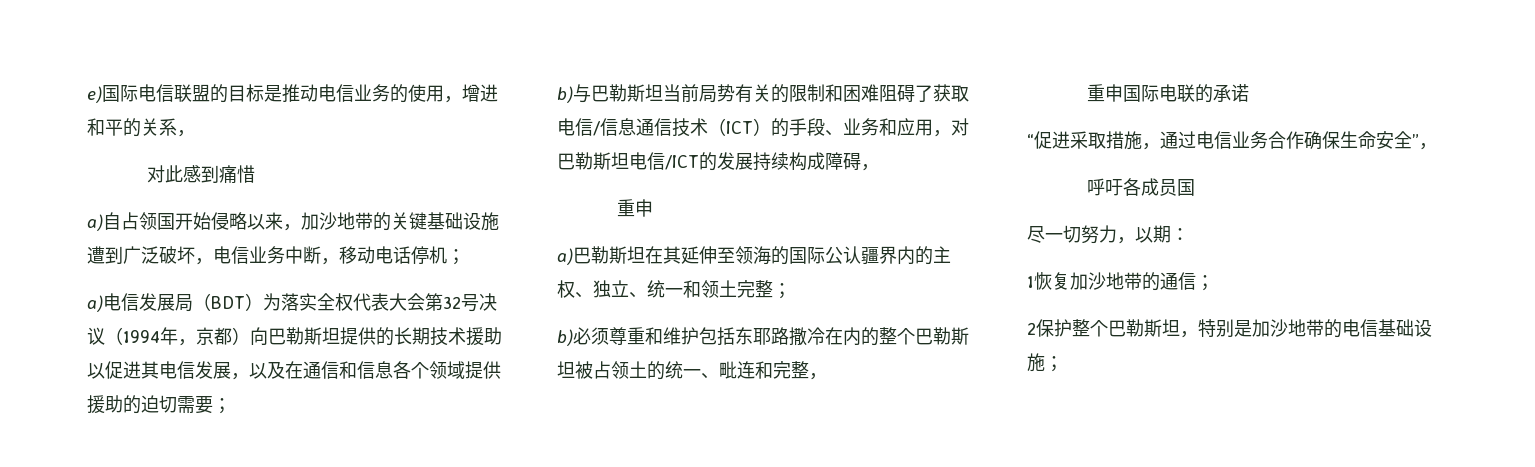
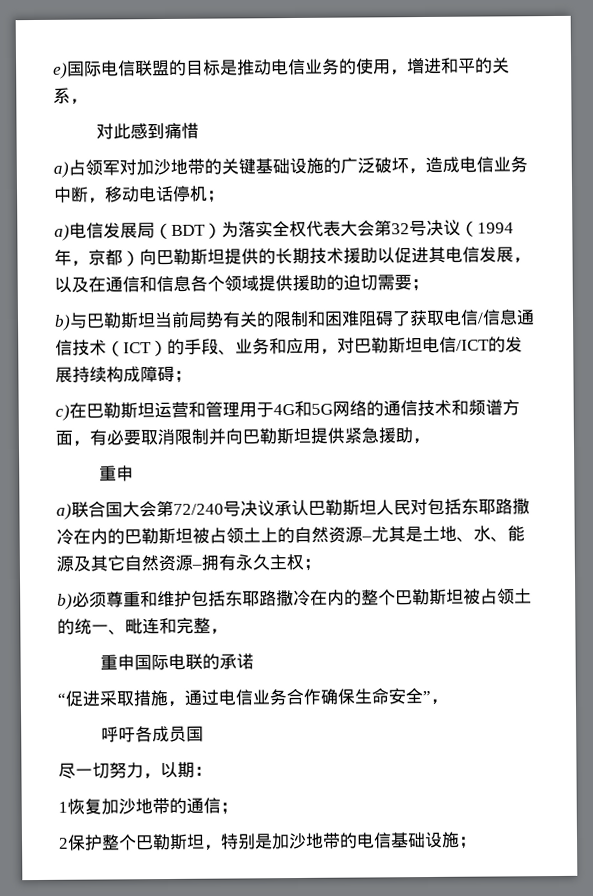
- a)自占领国开始侵略以来，加沙地带的关键基础设施遭到广泛破坏，电信业务中断，移动电话停机；
+ a)占领军对加沙地带的关键基础设施的广泛破坏，造成电信业务中断，移动电话停机；
- b)与巴勒斯坦当前局势有关的限制和困难阻碍了获取电信/信息通信技术（ICT）的手段、业务和应用，对巴勒斯坦电信/ICT的发展持续构成障碍，
+ b)与巴勒斯坦当前局势有关的限制和困难阻碍了获取电信/信息通信技术（ICT）的手段、业务和应用，对巴勒斯坦电信/ICT的发展持续构成障碍；
+ c)在巴勒斯坦运营和管理用于4G和5G网络的通信技术和频谱方面，有必要取消限制并向巴勒斯坦提供紧急援助，
  重申
- a)巴勒斯坦在其延伸至领海的国际公认疆界内的主权、独立、统一和领土完整；
+ a)联合国大会第72/240号决议承认巴勒斯坦人民对包括东耶路撒冷在内的巴勒斯坦被占领土上的自然资源–尤其是土地、水、能源及其它自然资源–拥有永久主权；

